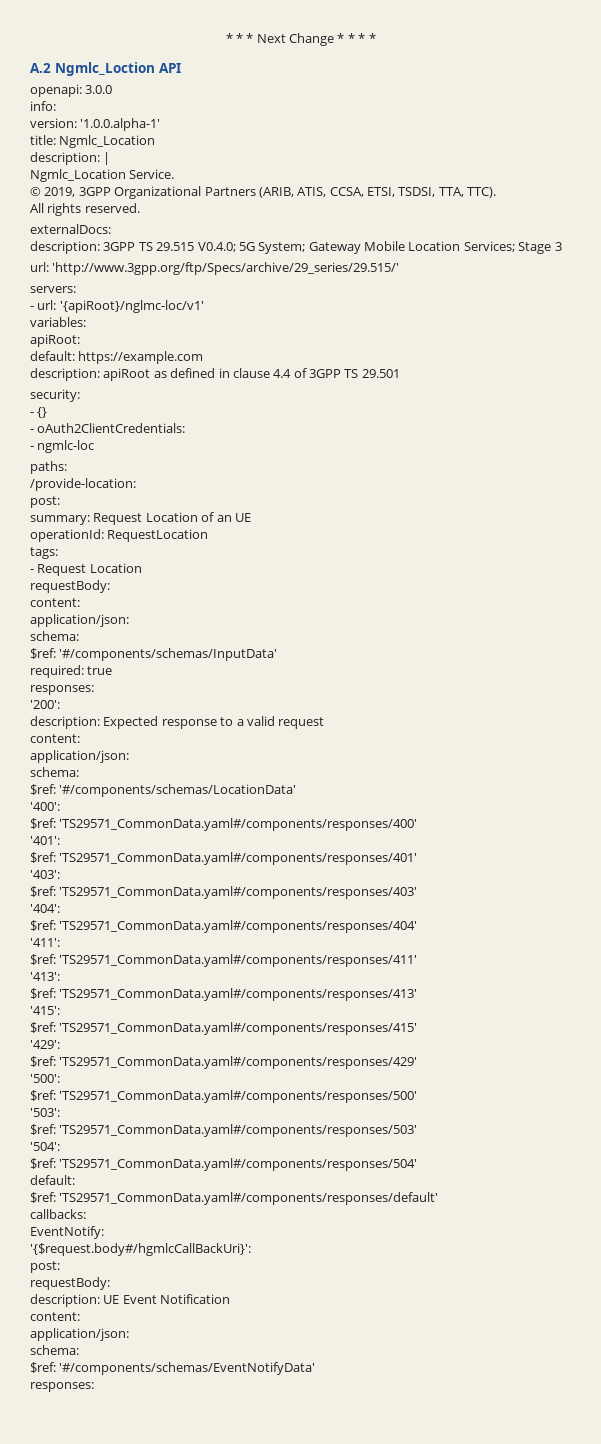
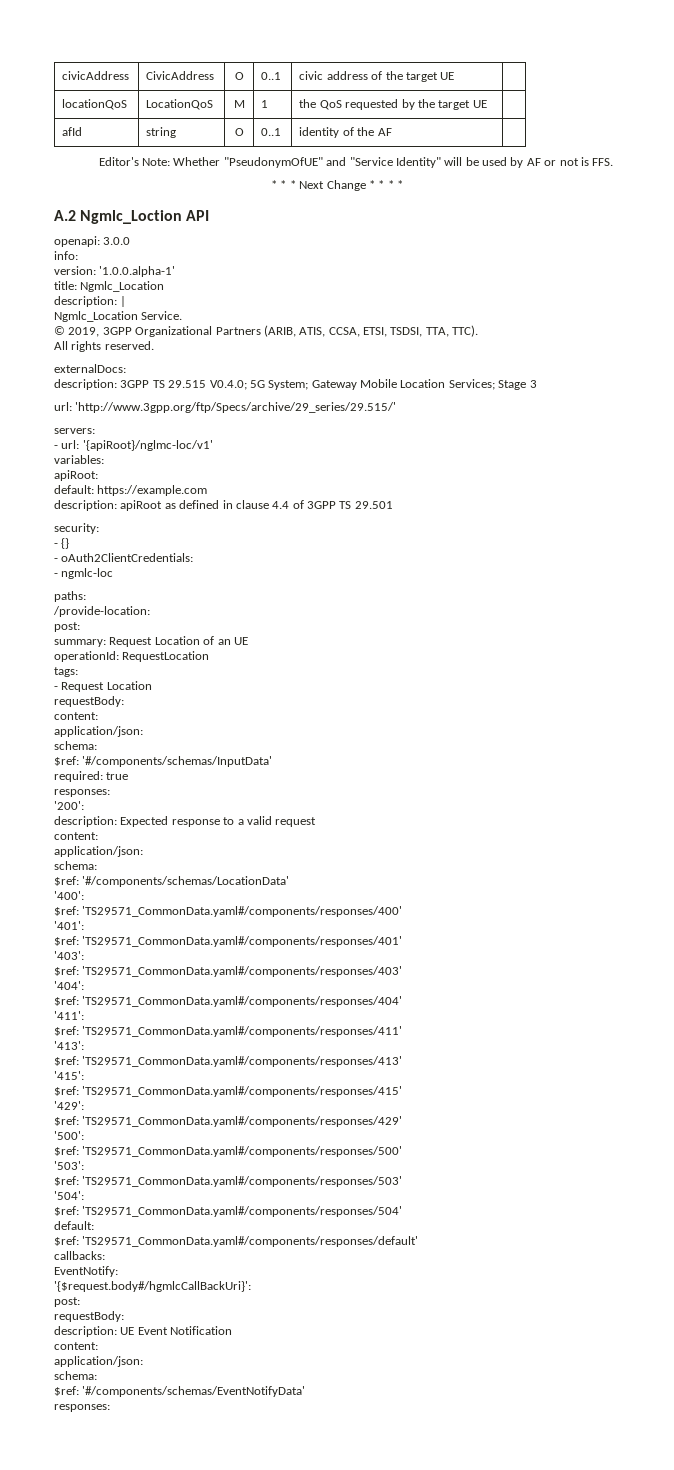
+ civicAddress | CivicAddress | O | 0..1 | civic address of the target UE |
+ locationQoS | LocationQoS | M | 1 | the QoS requested by the target UE |
+ afId | string | O | 0..1 | identity of the AF |
+ Editor's Note: Whether "PseudonymOfUE" and "Service Identity" will be used by AF or not is FFS.

